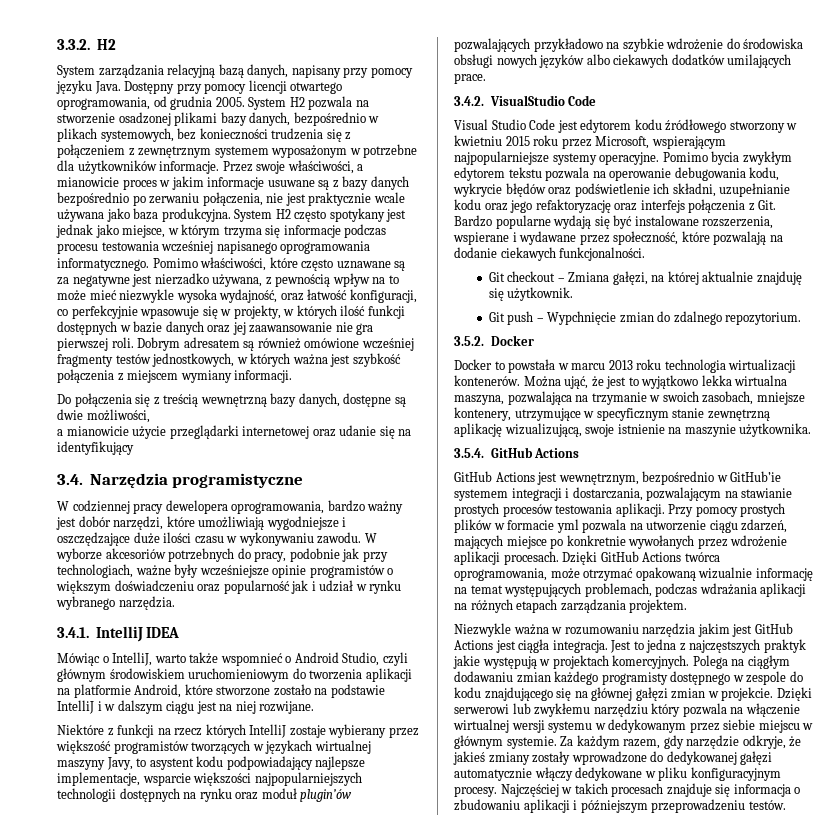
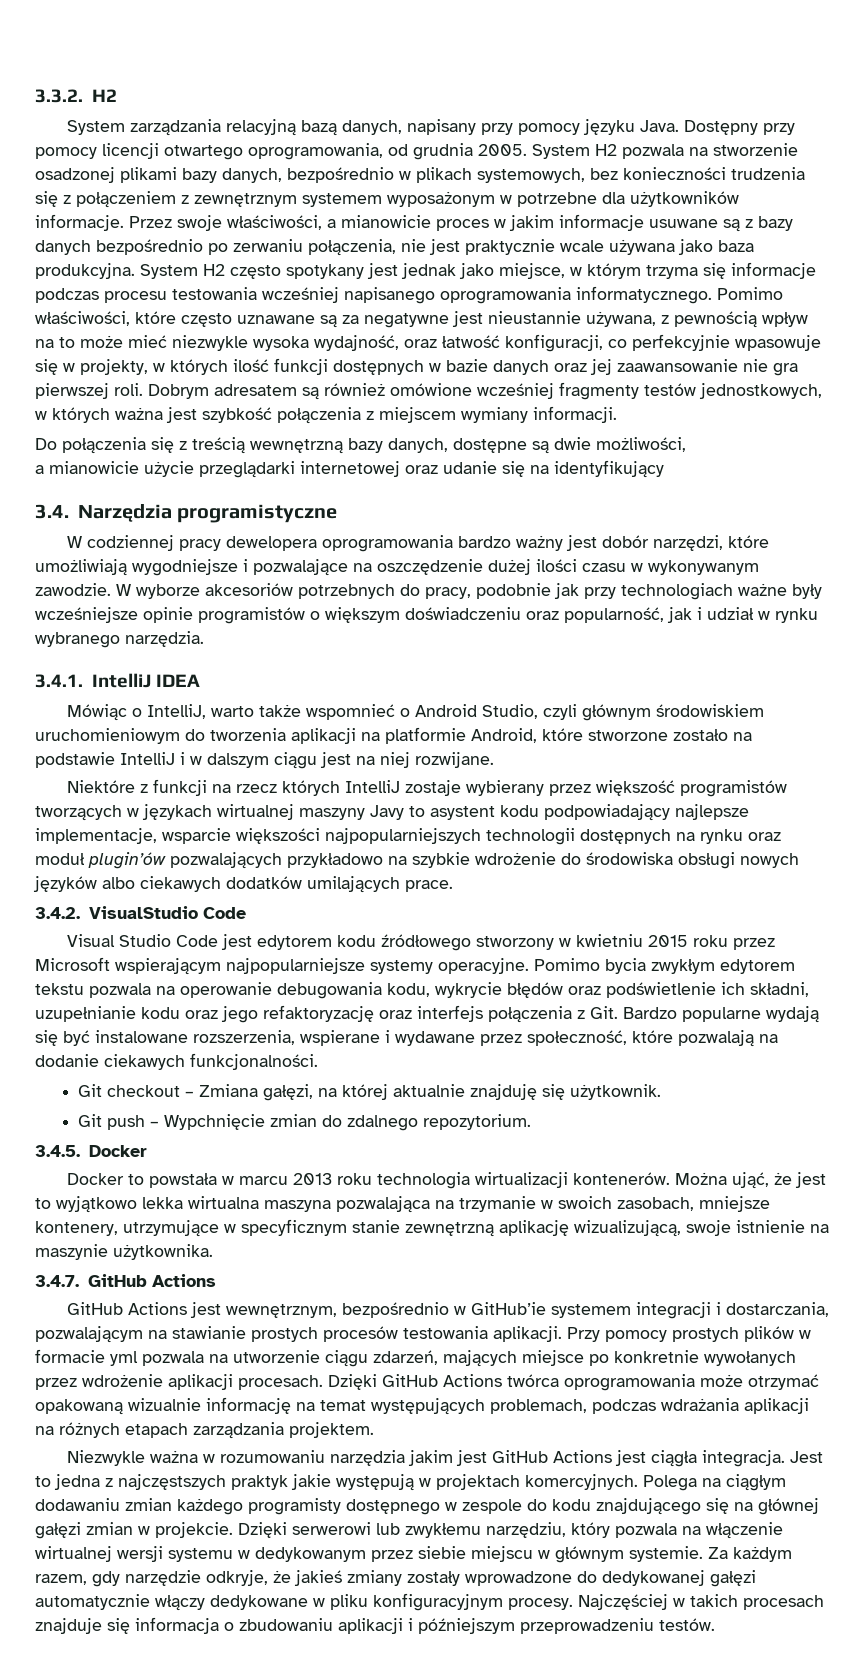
- Pomimo właściwości, które często uznawane są za negatywne jest nierzadko używana, z pewnością wpływ na to może mieć niezwykle wysoka wydajność, oraz łatwość konfiguracji, co perfekcyjnie wpasowuje się w projekty, w których ilość funkcji dostępnych w bazie danych oraz jej zaawansowanie nie gra pierwszej roli.
+ Pomimo właściwości, które często uznawane są za negatywne jest nieustannie używana, z pewnością wpływ na to może mieć niezwykle wysoka wydajność, oraz łatwość konfiguracji, co perfekcyjnie wpasowuje się w projekty, w których ilość funkcji dostępnych w bazie danych oraz jej zaawansowanie nie gra pierwszej roli.
- W codziennej pracy dewelopera oprogramowania, bardzo ważny jest dobór narzędzi, które umożliwiają wygodniejsze i oszczędzające duże ilości czasu w wykonywaniu zawodu.
+ W codziennej pracy dewelopera oprogramowania bardzo ważny jest dobór narzędzi, które umożliwiają wygodniejsze i pozwalające na oszczędzenie dużej ilości czasu w wykonywanym zawodzie.
- W wyborze akcesoriów potrzebnych do pracy, podobnie jak przy technologiach, ważne były wcześniejsze opinie programistów o większym doświadczeniu oraz popularność jak i udział w rynku wybranego narzędzia.
+ W wyborze akcesoriów potrzebnych do pracy, podobnie jak przy technologiach ważne były wcześniejsze opinie programistów o większym doświadczeniu oraz popularność, jak i udział w rynku wybranego narzędzia.
- Niektóre z funkcji na rzecz których IntelliJ zostaje wybierany przez większość programistów tworzących w językach wirtualnej maszyny Javy, to asystent kodu podpowiadający najlepsze implementacje, wsparcie większości najpopularniejszych technologii dostępnych na rynku oraz moduł plugin’ów pozwalających przykładowo na szybkie wdrożenie do środowiska obsługi nowych języków albo ciekawych dodatków umilających prace.
+ Niektóre z funkcji na rzecz których IntelliJ zostaje wybierany przez większość programistów tworzących w językach wirtualnej maszyny Javy to asystent kodu podpowiadający najlepsze implementacje, wsparcie większości najpopularniejszych technologii dostępnych na rynku oraz moduł plugin’ów pozwalających przykładowo na szybkie wdrożenie do środowiska obsługi nowych języków albo ciekawych dodatków umilających prace.
- Visual Studio Code jest edytorem kodu źródłowego stworzony w kwietniu 2015 roku przez Microsoft, wspierającym najpopularniejsze systemy operacyjne.
+ Visual Studio Code jest edytorem kodu źródłowego stworzony w kwietniu 2015 roku przez Microsoft wspierającym najpopularniejsze systemy operacyjne.
- 3.5.2. Docker
+ 3.4.5. Docker
- Można ująć, że jest to wyjątkowo lekka wirtualna maszyna, pozwalająca na trzymanie w swoich zasobach, mniejsze kontenery, utrzymujące w specyficznym stanie zewnętrzną aplikację wizualizującą, swoje istnienie na maszynie użytkownika.
+ Można ująć, że jest to wyjątkowo lekka wirtualna maszyna pozwalająca na trzymanie w swoich zasobach, mniejsze kontenery, utrzymujące w specyficznym stanie zewnętrzną aplikację wizualizującą, swoje istnienie na maszynie użytkownika.
- 3.5.4. GitHub Actions
+ 3.4.7. GitHub Actions
- Dzięki GitHub Actions twórca oprogramowania, może otrzymać opakowaną wizualnie informację na temat występujących problemach, podczas wdrażania aplikacji na różnych etapach zarządzania projektem.
+ Dzięki GitHub Actions twórca oprogramowania może otrzymać opakowaną wizualnie informację na temat występujących problemach, podczas wdrażania aplikacji na różnych etapach zarządzania projektem.
- Dzięki serwerowi lub zwykłemu narzędziu który pozwala na włączenie wirtualnej wersji systemu w dedykowanym przez siebie miejscu w głównym systemie.
+ Dzięki serwerowi lub zwykłemu narzędziu, który pozwala na włączenie wirtualnej wersji systemu w dedykowanym przez siebie miejscu w głównym systemie.

